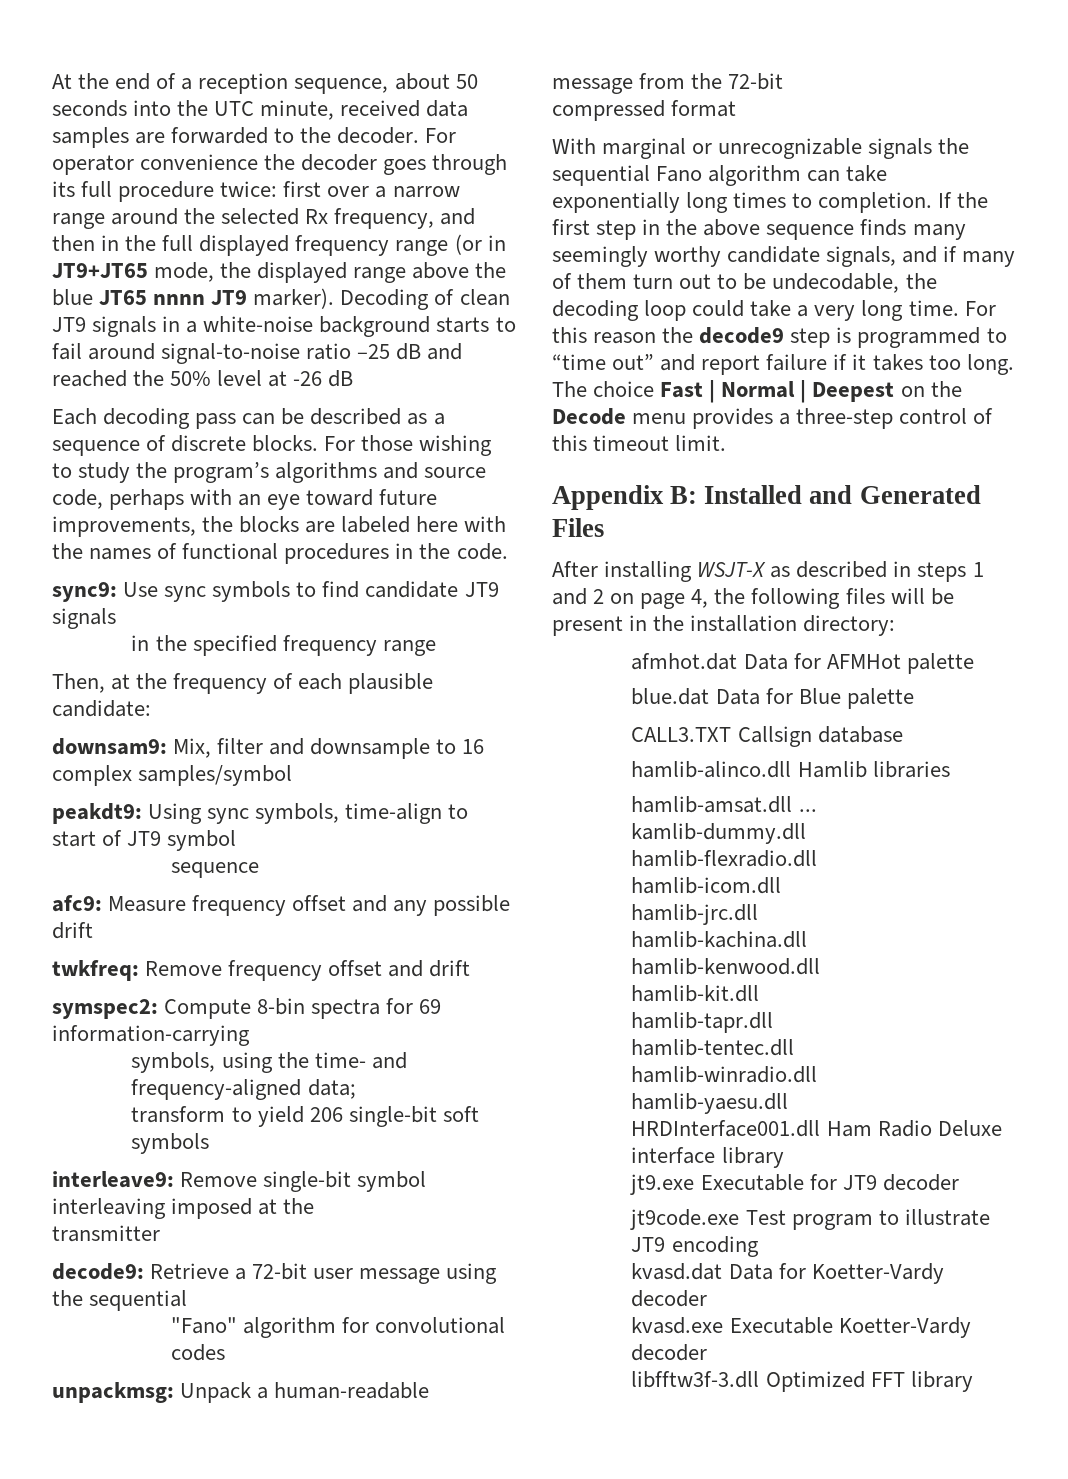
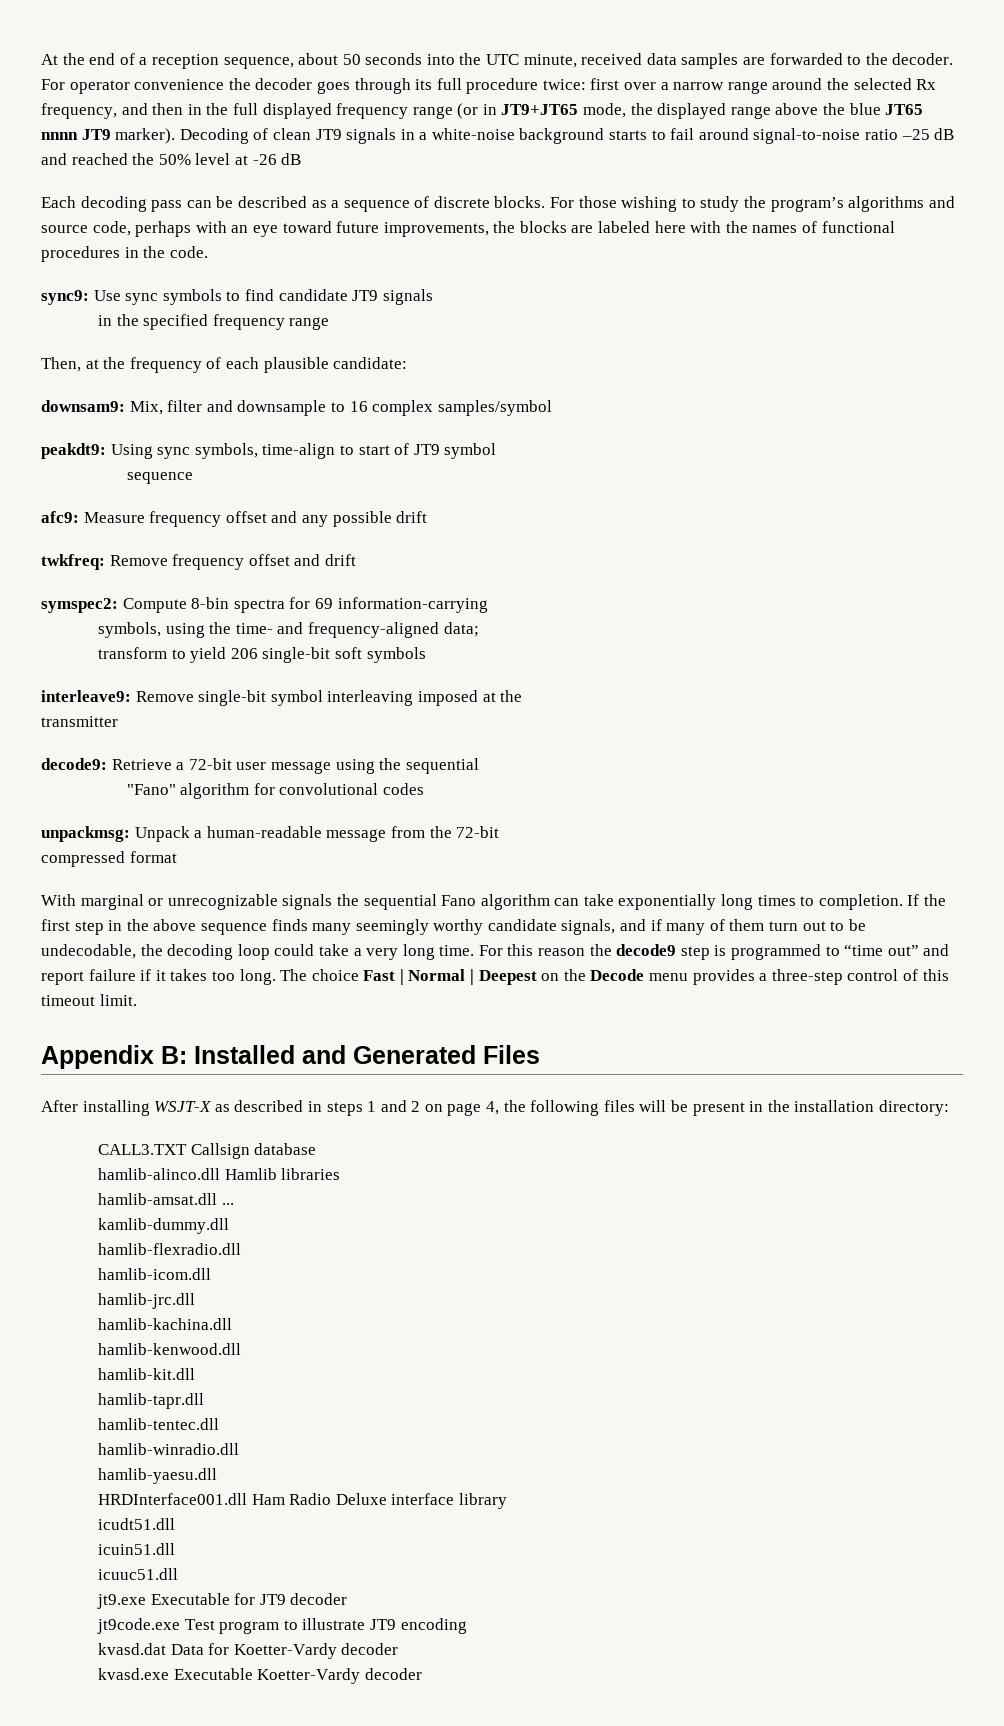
- afmhot.dat Data for AFMHot palette
- blue.dat Data for Blue palette
+ icudt51.dll
+ icuin51.dll
+ icuuc51.dll
- libfftw3f-3.dll Optimized FFT library

